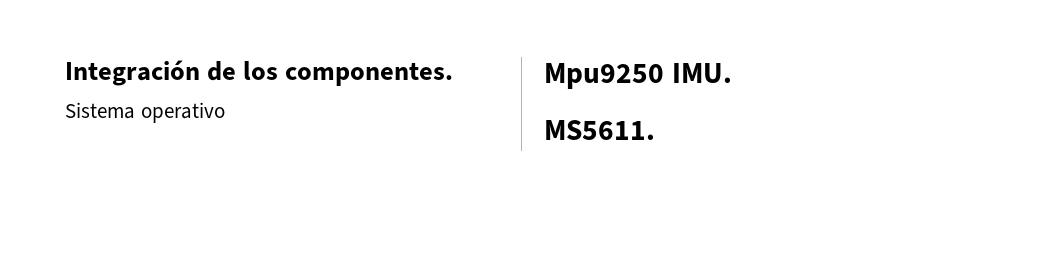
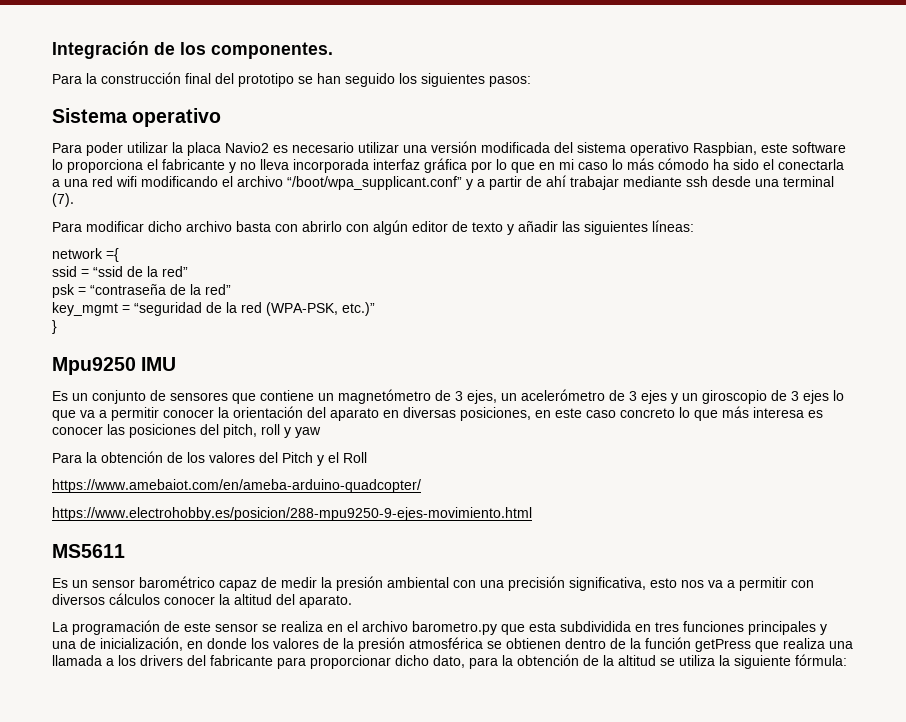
+ Para la construcción final del prototipo se han seguido los siguientes pasos:
  Sistema operativo
- Mpu9250 IMU.
- MS5611.
+ Para poder utilizar la placa Navio2 es necesario utilizar una versión modificada del sistema operativo Raspbian, este software lo proporciona el fabricante y no lleva incorporada interfaz gráfica por lo que en mi caso lo más cómodo ha sido el conectarla a una red wifi modificando el archivo “/boot/wpa_supplicant.conf” y a partir de ahí trabajar mediante ssh desde una terminal (7).
+ Para modificar dicho archivo basta con abrirlo con algún editor de texto y añadir las siguientes líneas:
+ network ={
+ ssid = “ssid de la red”
+ psk = “contraseña de la red”
+ key_mgmt = “seguridad de la red (WPA-PSK, etc.)”
+ }
+ Mpu9250 IMU
+ Es un conjunto de sensores que contiene un magnetómetro de 3 ejes, un acelerómetro de 3 ejes y un giroscopio de 3 ejes lo que va a permitir conocer la orientación del aparato en diversas posiciones, en este caso concreto lo que más interesa es conocer las posiciones del pitch, roll y yaw
+ Para la obtención de los valores del Pitch y el Roll
+ https://www.amebaiot.com/en/ameba-arduino-quadcopter/
+ https://www.electrohobby.es/posicion/288-mpu9250-9-ejes-movimiento.html
+ MS5611
+ Es un sensor barométrico capaz de medir la presión ambiental con una precisión significativa, esto nos va a permitir con diversos cálculos conocer la altitud del aparato.
+ La programación de este sensor se realiza en el archivo barometro.py que esta subdividida en tres funciones principales y una de inicialización, en donde los valores de la presión atmosférica se obtienen dentro de la función getPress que realiza una llamada a los drivers del fabricante para proporcionar dicho dato, para la obtención de la altitud se utiliza la siguiente fórmula:

